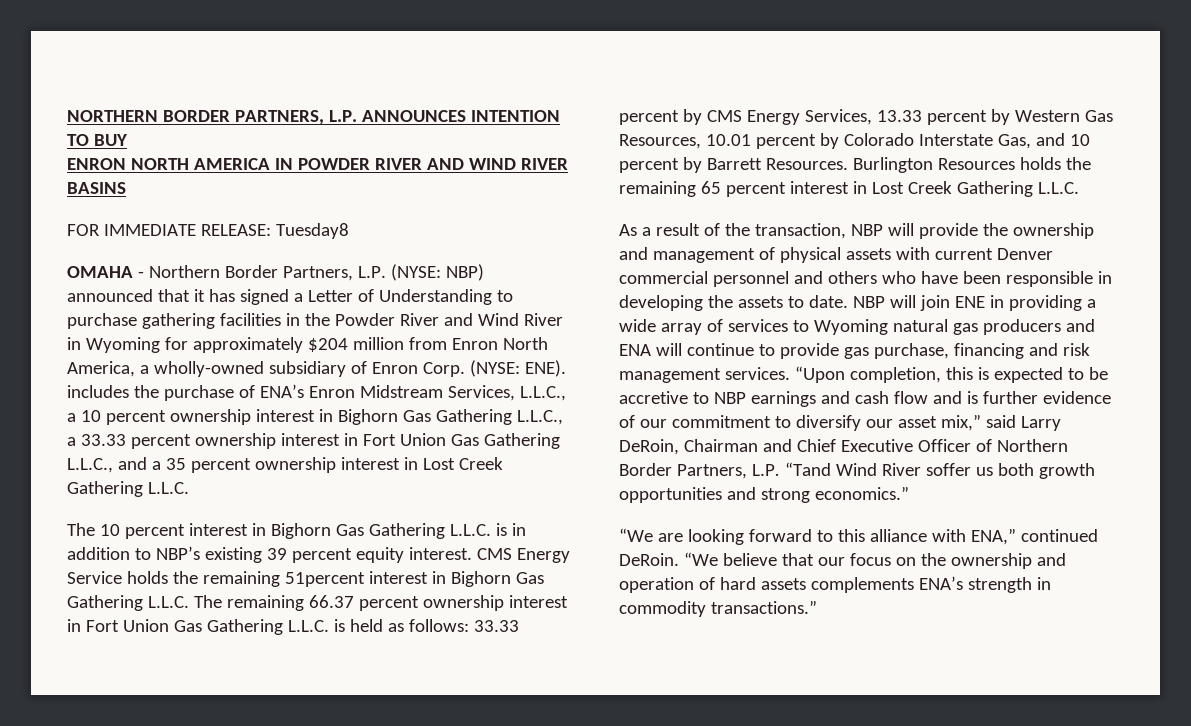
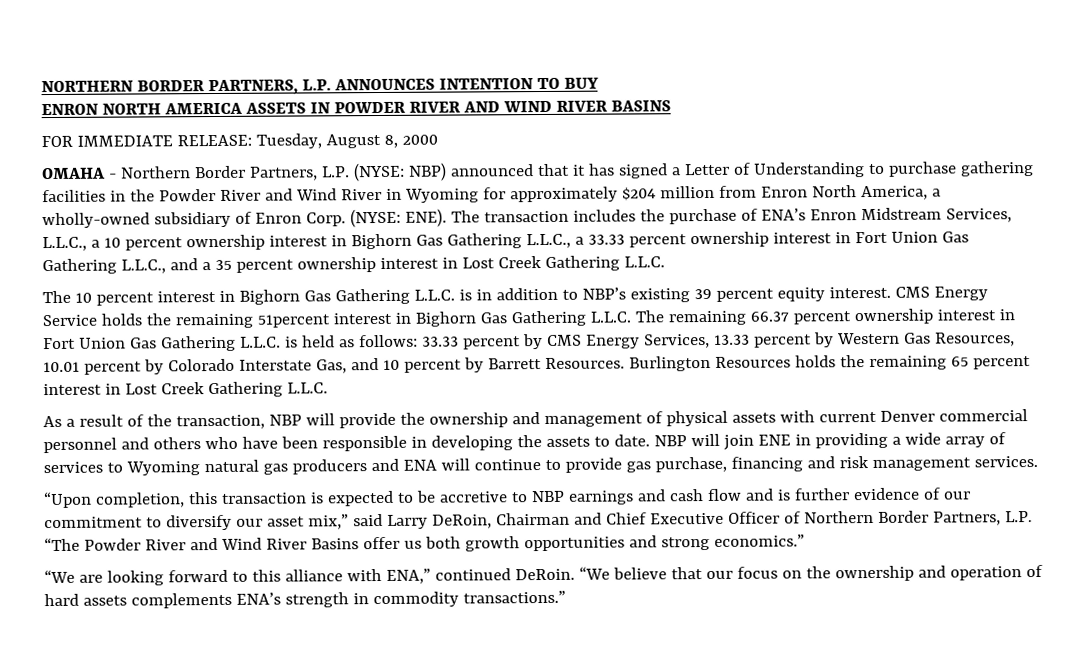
- ENRON NORTH AMERICA IN POWDER RIVER AND WIND RIVER BASINS
+ ENRON NORTH AMERICA ASSETS IN POWDER RIVER AND WIND RIVER BASINS
- FOR IMMEDIATE RELEASE: Tuesday8
+ FOR IMMEDIATE RELEASE: Tuesday, August 8, 2000
- (NYSE: ENE). includes the purchase of ENA’s Enron Midstream Services, L.L.C., a 10 percent ownership interest in Bighorn Gas Gathering L.L.C., a 33.33 percent ownership interest in Fort Union Gas Gathering L.L.C., and a 35 percent ownership interest in Lost Creek Gathering L.L.C.
+ (NYSE: ENE). The transaction includes the purchase of ENA’s Enron Midstream Services, L.L.C., a 10 percent ownership interest in Bighorn Gas Gathering L.L.C., a 33.33 percent ownership interest in Fort Union Gas Gathering L.L.C., and a 35 percent ownership interest in Lost Creek Gathering L.L.C.
- NBP will join ENE in providing a wide array of services to Wyoming natural gas producers and ENA will continue to provide gas purchase, financing and risk management services. “Upon completion, this is expected to be accretive to NBP earnings and cash flow and is further evidence of our commitment to diversify our asset mix,” said Larry DeRoin, Chairman and Chief Executive Officer of Northern Border Partners, L.P. “Tand Wind River soffer us both growth opportunities and strong economics.”
+ NBP will join ENE in providing a wide array of services to Wyoming natural gas producers and ENA will continue to provide gas purchase, financing and risk management services.
+ “Upon completion, this transaction is expected to be accretive to NBP earnings and cash flow and is further evidence of our commitment to diversify our asset mix,” said Larry DeRoin, Chairman and Chief Executive Officer of Northern Border Partners, L.P. “The Powder River and Wind River Basins offer us both growth opportunities and strong economics.”

